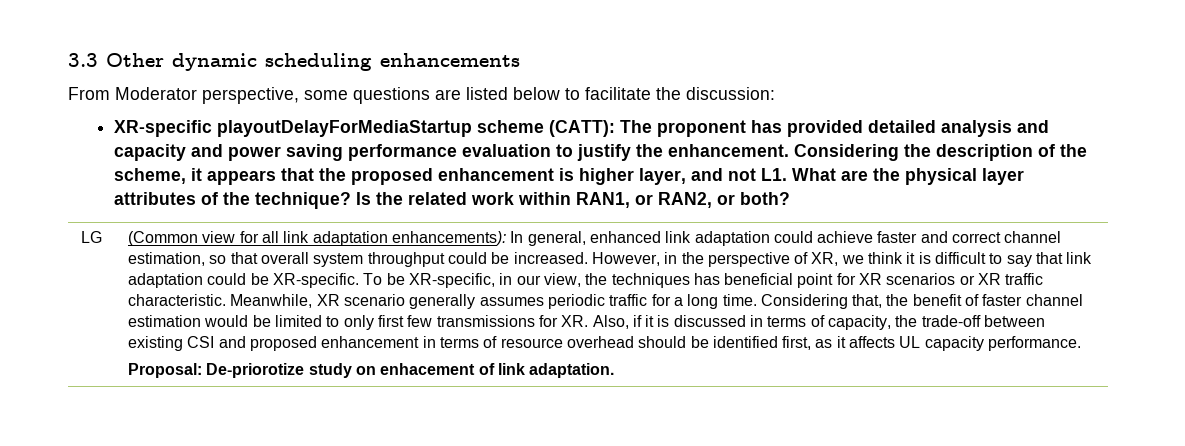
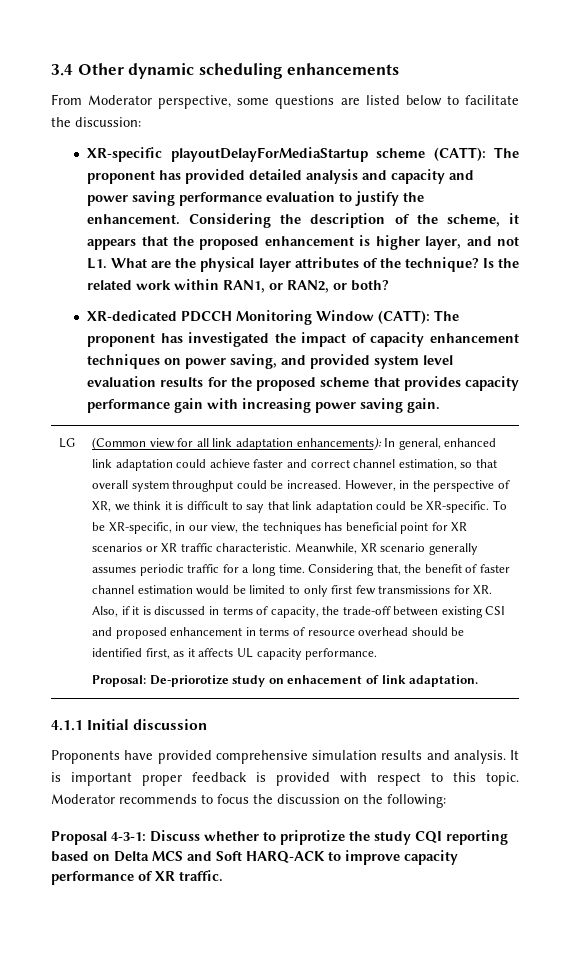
- 3.3 Other dynamic scheduling enhancements
+ 3.4 Other dynamic scheduling enhancements
+ XR-dedicated PDCCH Monitoring Window (CATT): The proponent has investigated the impact of capacity enhancement techniques on power saving, and provided system level evaluation results for the proposed scheme that provides capacity performance gain with increasing power saving gain.
+ 4.1.1 Initial discussion
+ Proponents have provided comprehensive simulation results and analysis. It is important proper feedback is provided with respect to this topic. Moderator recommends to focus the discussion on the following:
+ Proposal 4-3-1: Discuss whether to priprotize the study CQI reporting based on Delta MCS and Soft HARQ-ACK to improve capacity performance of XR traffic.

